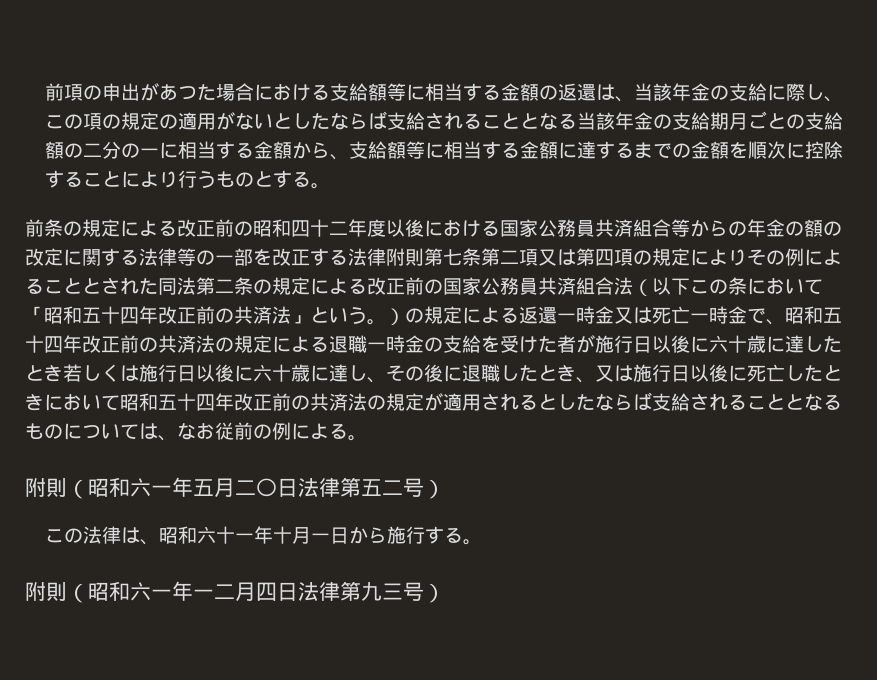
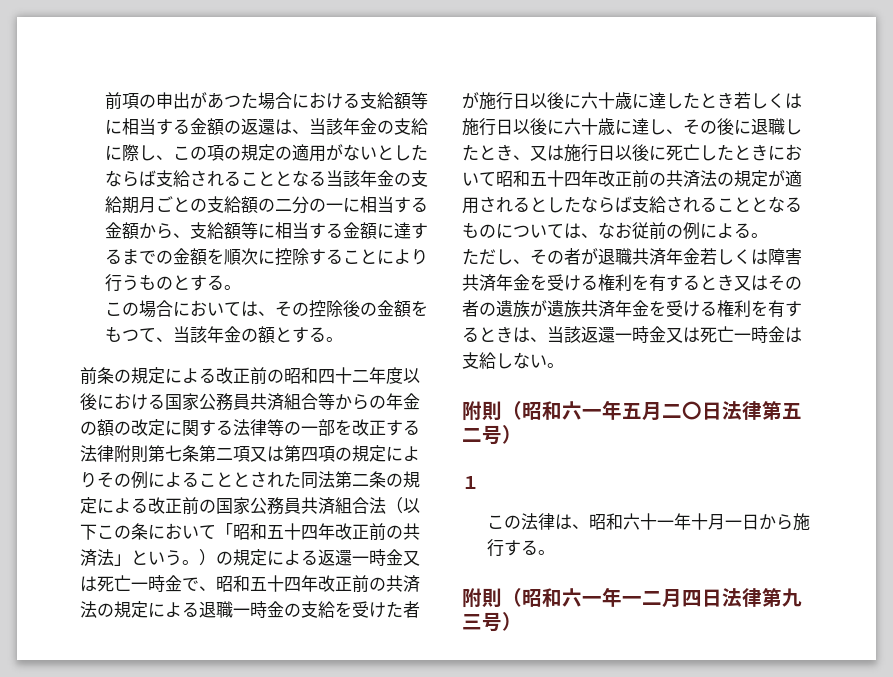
+ この場合においては、その控除後の金額をもつて、当該年金の額とする。
+ ただし、その者が退職共済年金若しくは障害共済年金を受ける権利を有するとき又はその者の遺族が遺族共済年金を受ける権利を有するときは、当該返還一時金又は死亡一時金は支給しない。
+ １

